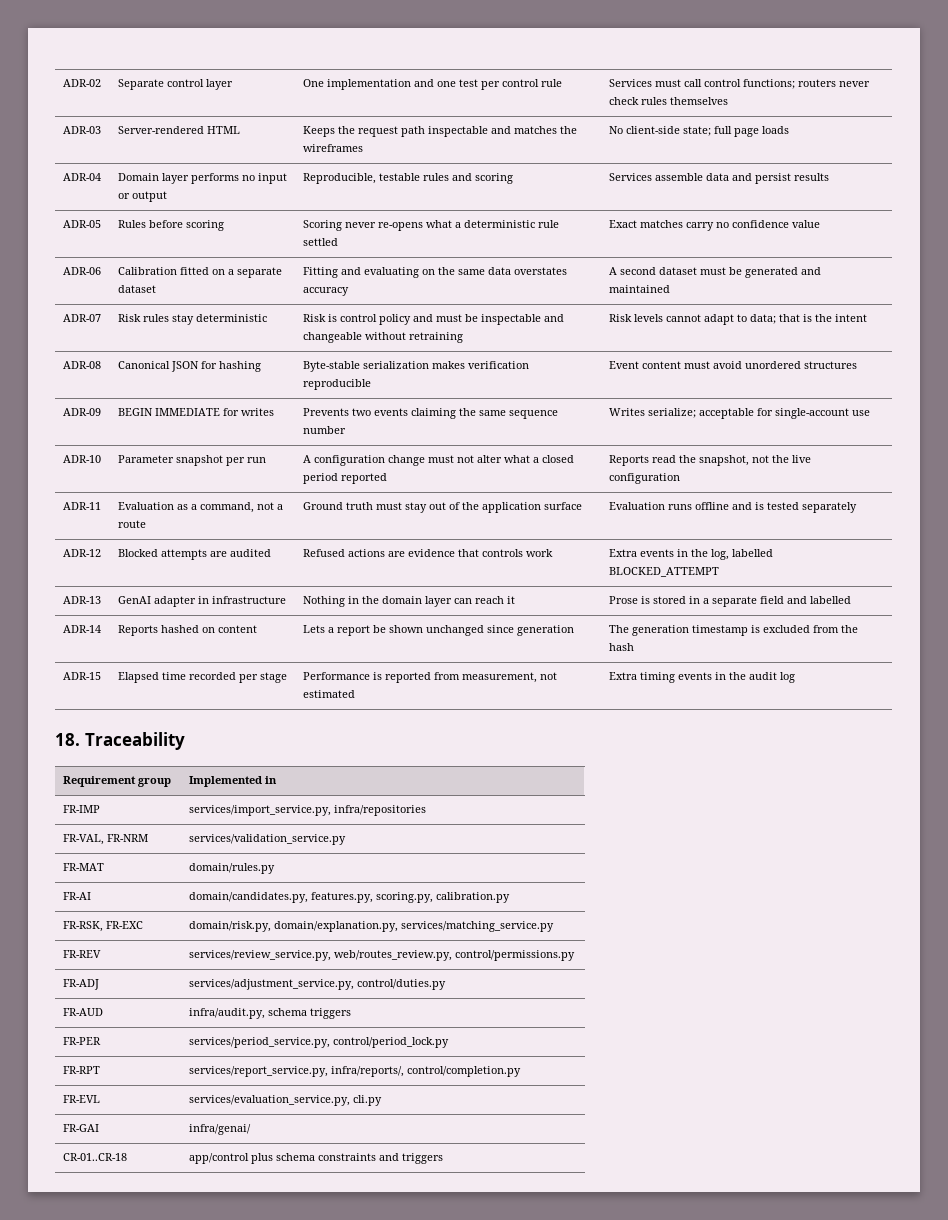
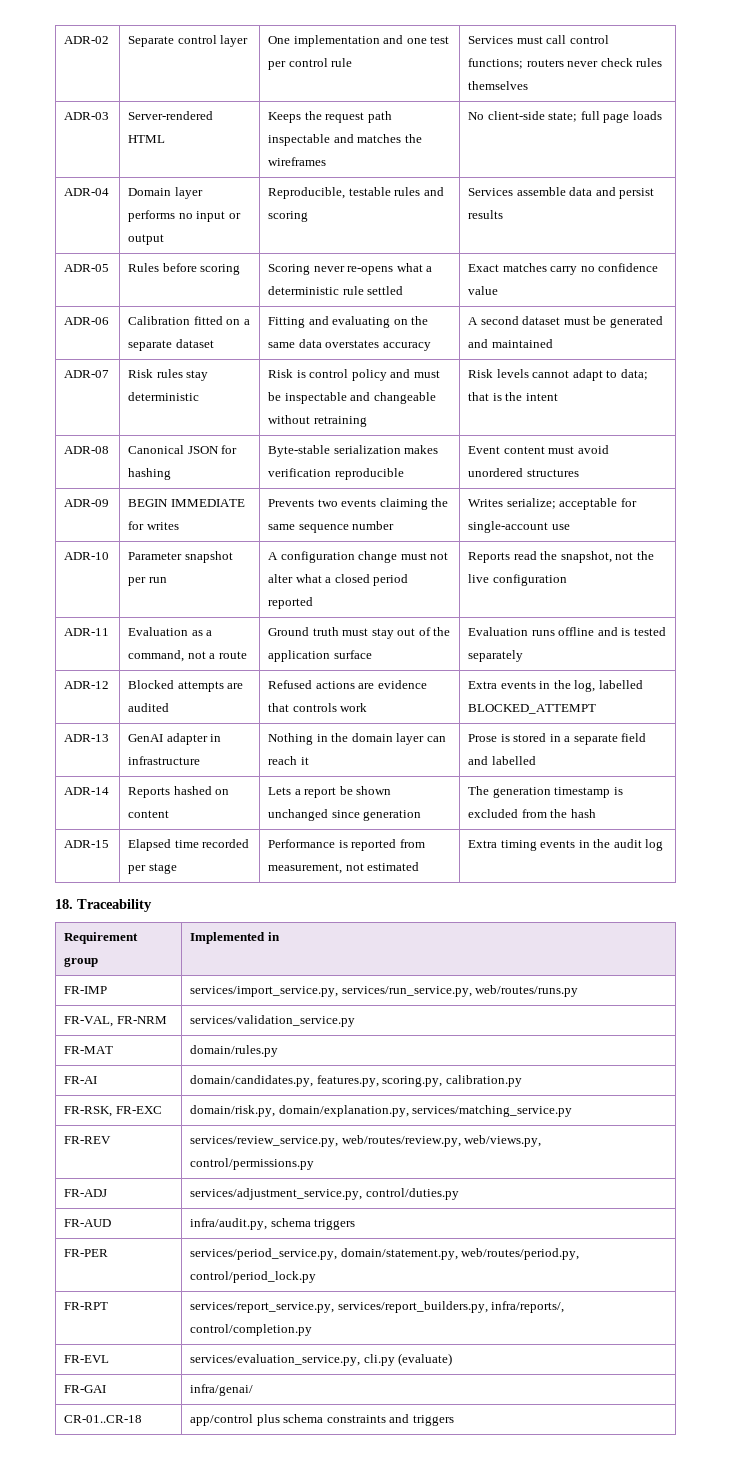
- FR-IMP | services/import_service.py, infra/repositories
+ FR-IMP | services/import_service.py, services/run_service.py, web/routes/runs.py
- FR-REV | services/review_service.py, web/routes_review.py, control/permissions.py
+ FR-REV | services/review_service.py, web/routes/review.py, web/views.py, control/permissions.py
- FR-PER | services/period_service.py, control/period_lock.py
+ FR-PER | services/period_service.py, domain/statement.py, web/routes/period.py, control/period_lock.py
- FR-RPT | services/report_service.py, infra/reports/, control/completion.py
+ FR-RPT | services/report_service.py, services/report_builders.py, infra/reports/, control/completion.py
- FR-EVL | services/evaluation_service.py, cli.py
+ FR-EVL | services/evaluation_service.py, cli.py (evaluate)

